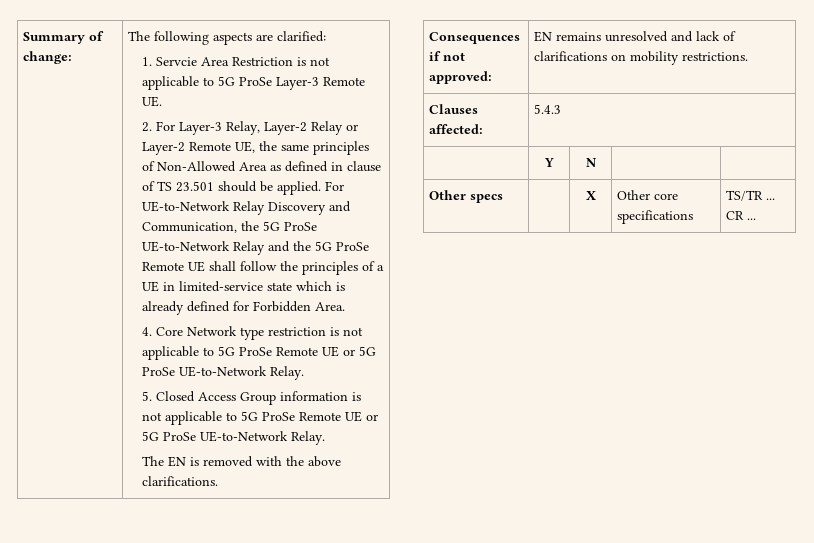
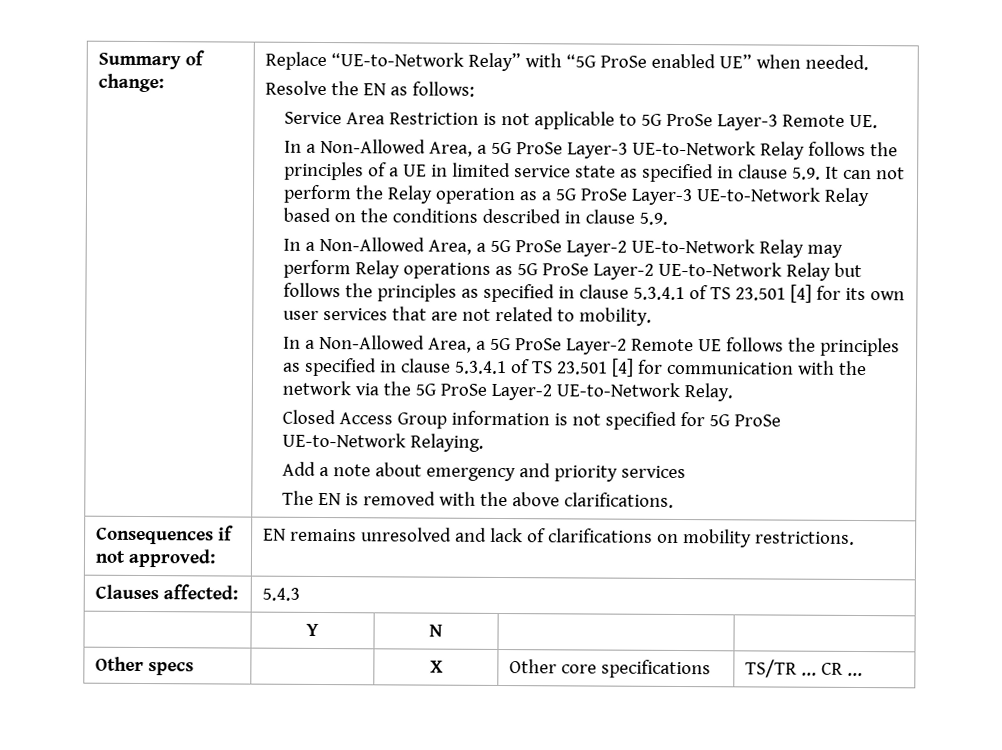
- The following aspects are clarified:
- 1. Servcie Area Restriction is not applicable to 5G ProSe Layer-3 Remote UE.
+ Replace “UE-to-Network Relay” with “5G ProSe enabled UE” when needed.
+ Resolve the EN as follows:
+ Service Area Restriction is not applicable to 5G ProSe Layer-3 Remote UE.
- 2. For Layer-3 Relay, Layer-2 Relay or Layer-2 Remote UE, the same principles of Non-Allowed Area as defined in clause of TS 23.501 should be applied. For UE-to-Network Relay Discovery and Communication, the 5G ProSe UE-to-Network Relay and the 5G ProSe Remote UE shall follow the principles of a UE in limited-service state which is already defined for Forbidden Area.
- 4. Core Network type restriction is not applicable to 5G ProSe Remote UE or 5G ProSe UE-to-Network Relay.
- 5. Closed Access Group information is not applicable to 5G ProSe Remote UE or 5G ProSe UE-to-Network Relay.
+ In a Non-Allowed Area, a 5G ProSe Layer-3 UE-to-Network Relay follows the principles of a UE in limited service state as specified in clause 5.9. It can not perform the Relay operation as a 5G ProSe Layer-3 UE-to-Network Relay based on the conditions described in clause 5.9.
+ In a Non-Allowed Area, a 5G ProSe Layer-2 UE-to-Network Relay may perform Relay operations as 5G ProSe Layer-2 UE-to-Network Relay but follows the principles as specified in clause 5.3.4.1 of TS 23.501 [4] for its own user services that are not related to mobility.
+ In a Non-Allowed Area, a 5G ProSe Layer-2 Remote UE follows the principles as specified in clause 5.3.4.1 of TS 23.501 [4] for communication with the network via the 5G ProSe Layer-2 UE-to-Network Relay.
+ Closed Access Group information is not specified for 5G ProSe UE-to-Network Relaying.
+ Add a note about emergency and priority services

